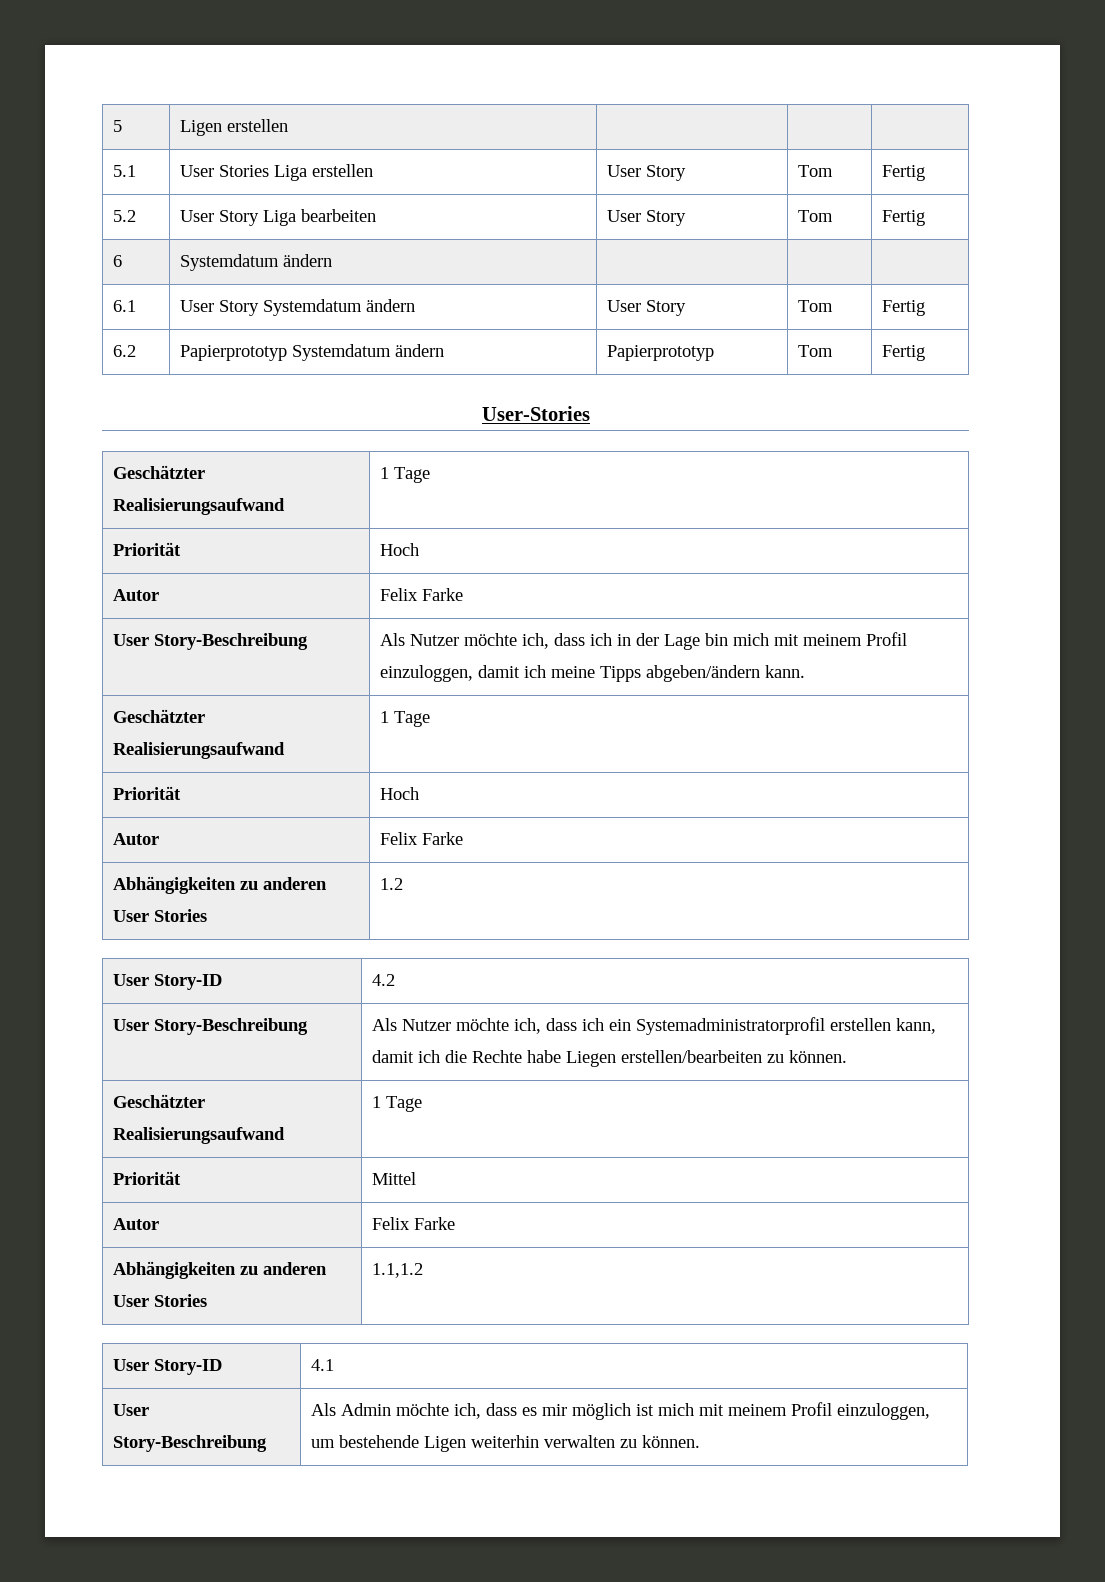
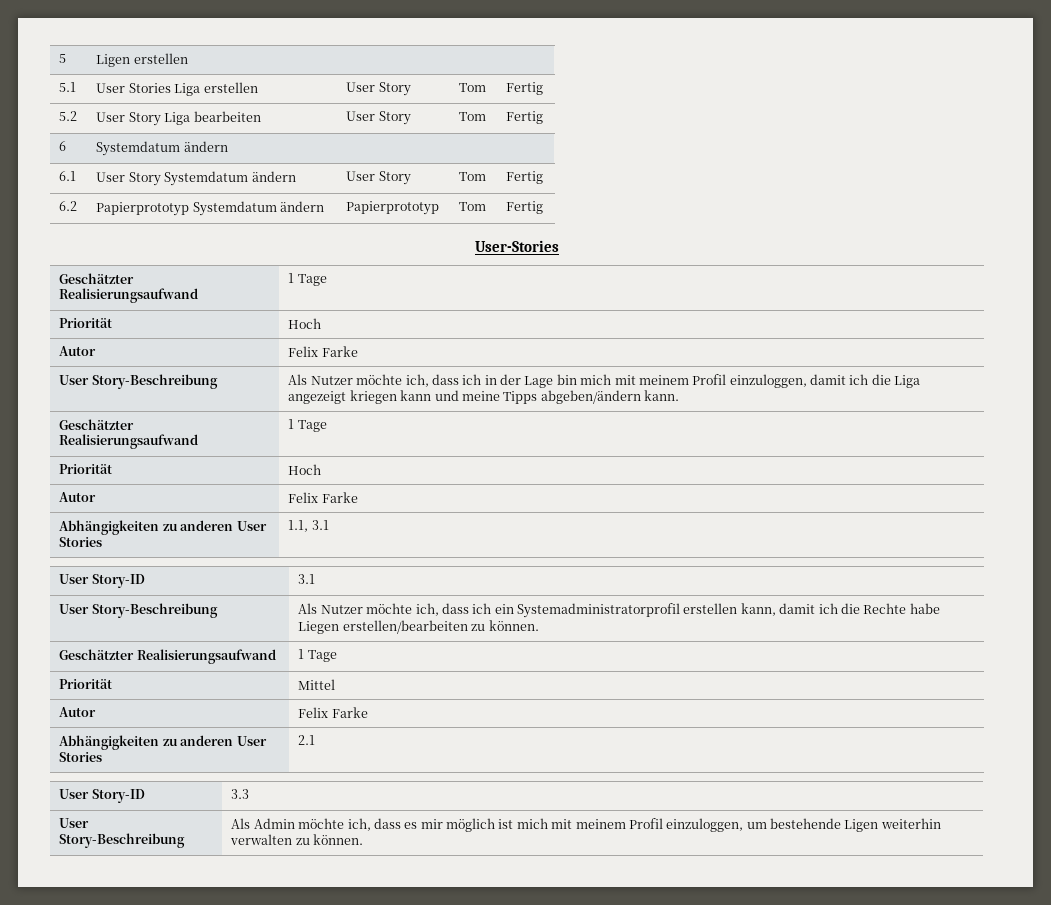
- User Story-Beschreibung | Als Nutzer möchte ich, dass ich in der Lage bin mich mit meinem Profil einzuloggen, damit ich meine Tipps abgeben/ändern kann.
+ User Story-Beschreibung | Als Nutzer möchte ich, dass ich in der Lage bin mich mit meinem Profil einzuloggen, damit ich die Liga angezeigt kriegen kann und meine Tipps abgeben/ändern kann.
- Abhängigkeiten zu anderen User Stories | 1.2
- User Story-ID | 4.2
+ Abhängigkeiten zu anderen User Stories | 1.1, 3.1
+ User Story-ID | 3.1
- Abhängigkeiten zu anderen User Stories | 1.1,1.2
- User Story-ID | 4.1
+ Abhängigkeiten zu anderen User Stories | 2.1
+ User Story-ID | 3.3

